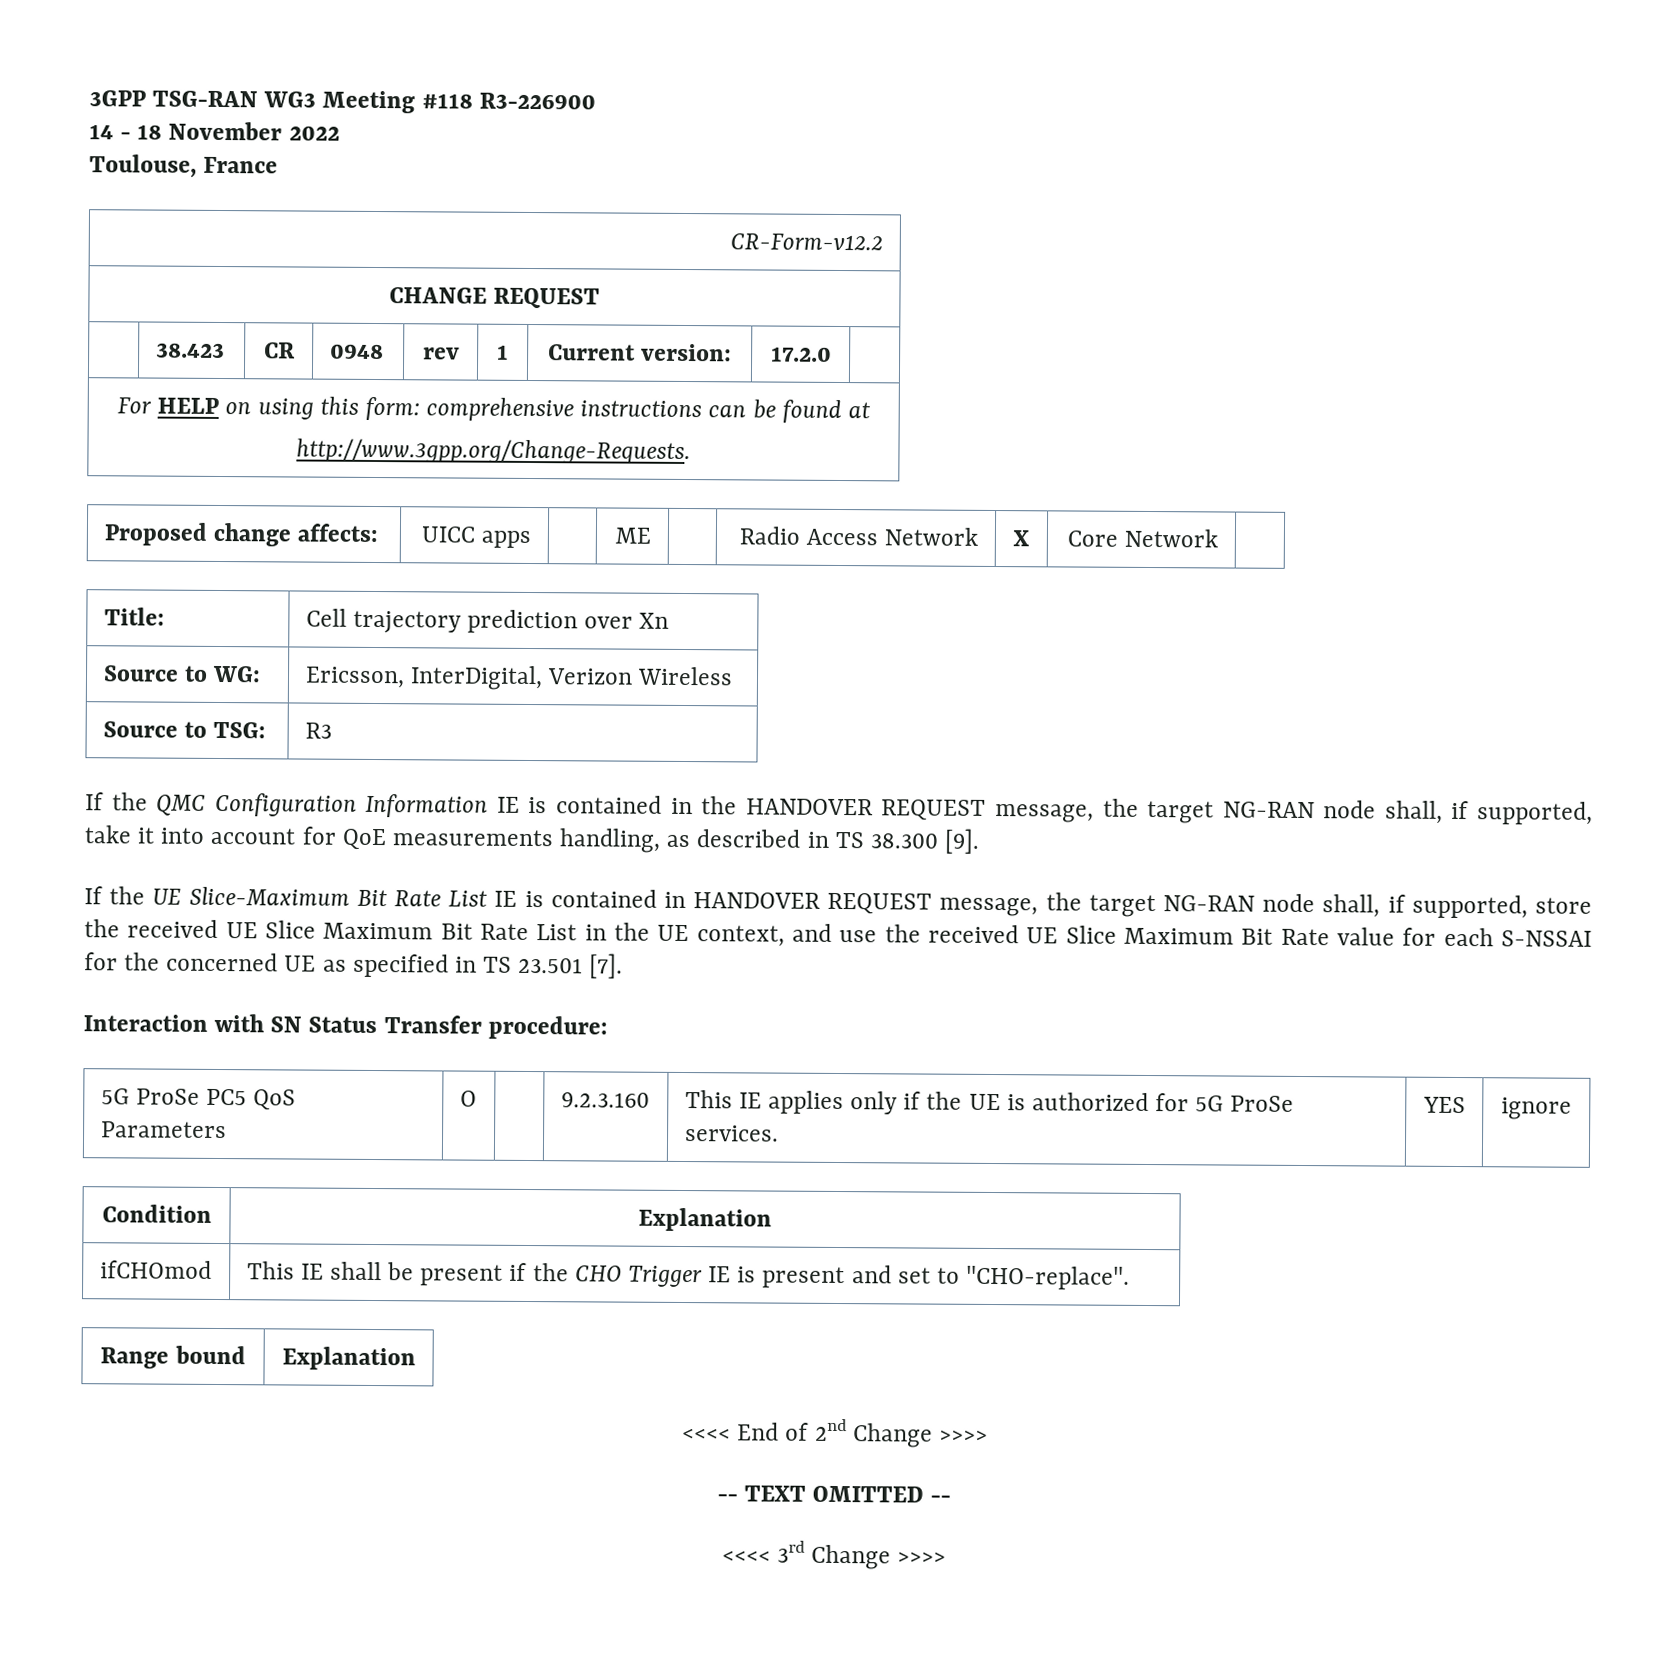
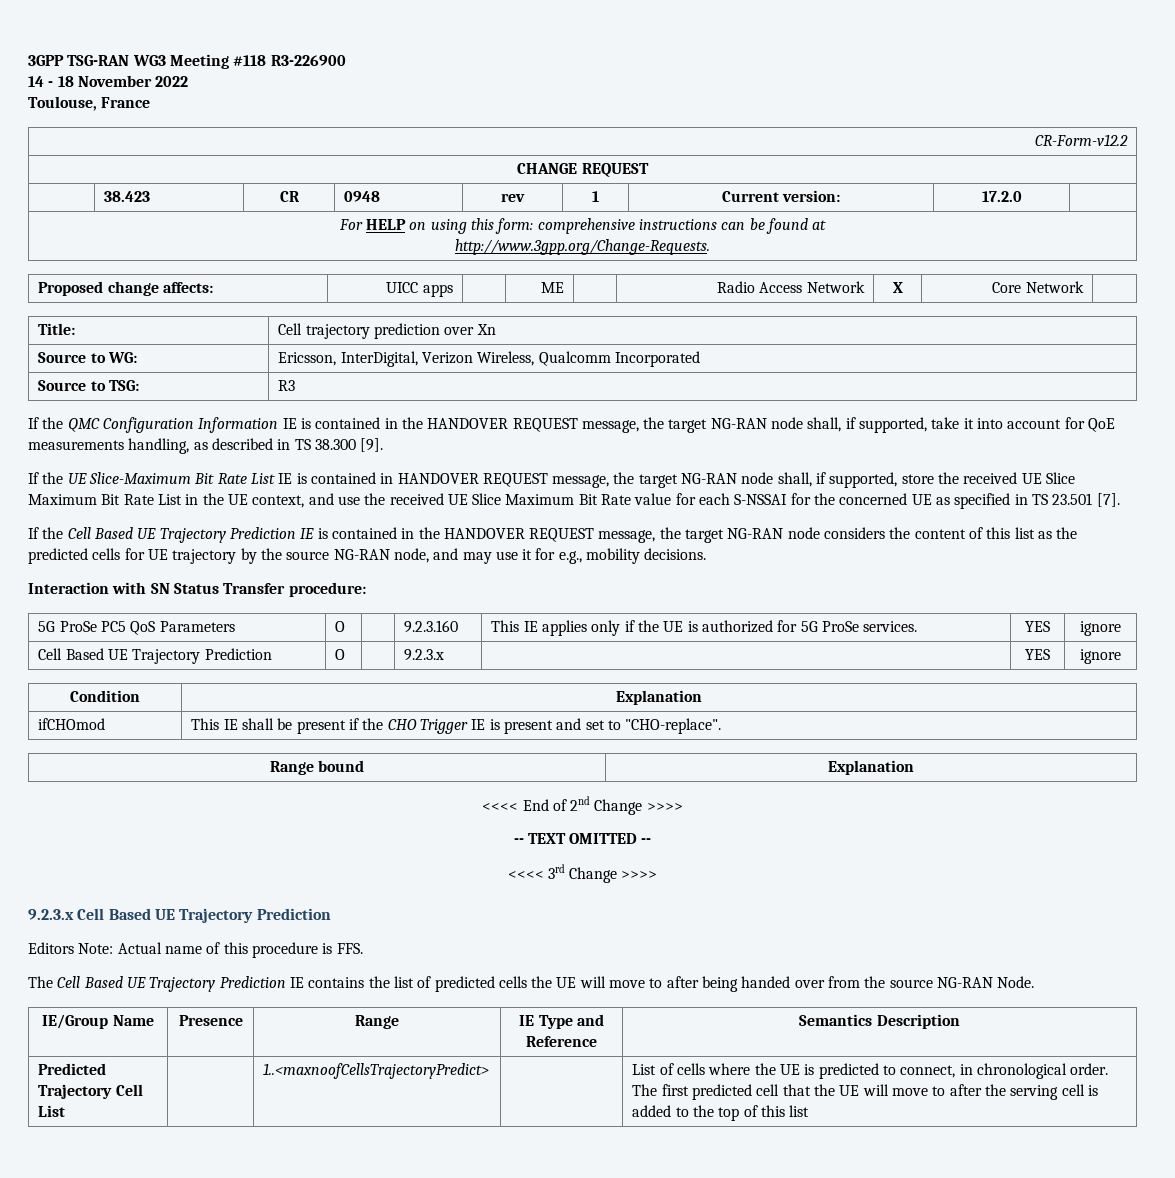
- Source to WG: | Ericsson, InterDigital, Verizon Wireless
+ Source to WG: | Ericsson, InterDigital, Verizon Wireless, Qualcomm Incorporated
+ If the Cell Based UE Trajectory Prediction IE is contained in the HANDOVER REQUEST message, the target NG-RAN node considers the content of this list as the predicted cells for UE trajectory by the source NG-RAN node, and may use it for e.g., mobility decisions.
+ Cell Based UE Trajectory Prediction | O | | 9.2.3.x | | YES | ignore
+ 9.2.3.x Cell Based UE Trajectory Prediction
+ Editors Note: Actual name of this procedure is FFS.
+ The Cell Based UE Trajectory Prediction IE contains the list of predicted cells the UE will move to after being handed over from the source NG-RAN Node.
+ IE/Group Name | Presence | Range | IE Type and Reference | Semantics Description
+ Predicted Trajectory Cell List | | 1..<maxnoofCellsTrajectoryPredict> | | List of cells where the UE is predicted to connect, in chronological order. The first predicted cell that the UE will move to after the serving cell is added to the top of this list

